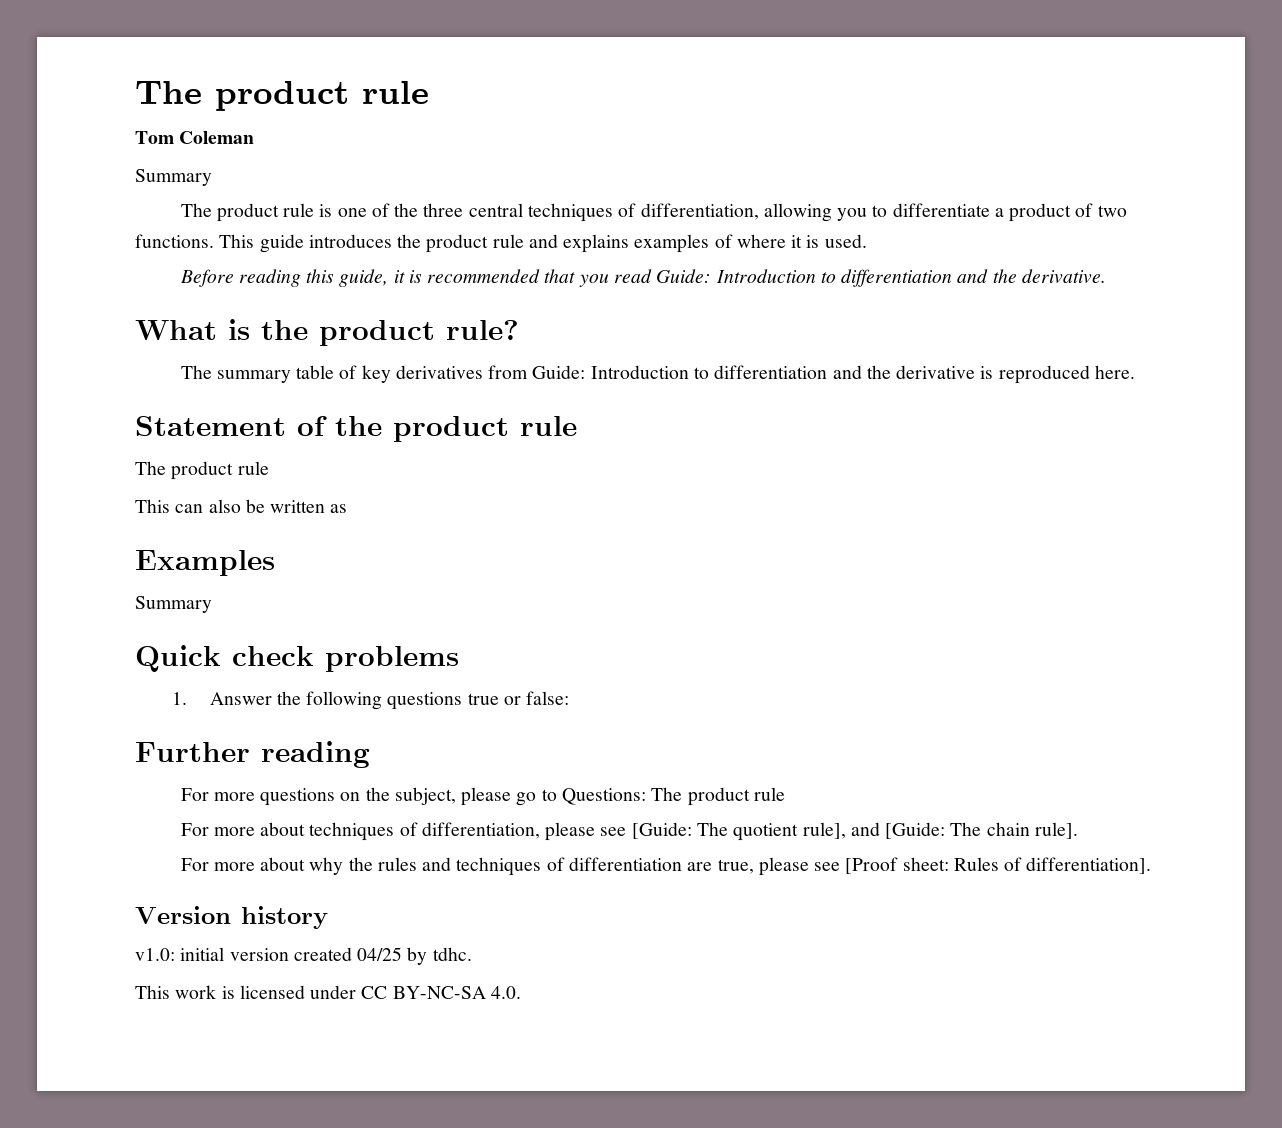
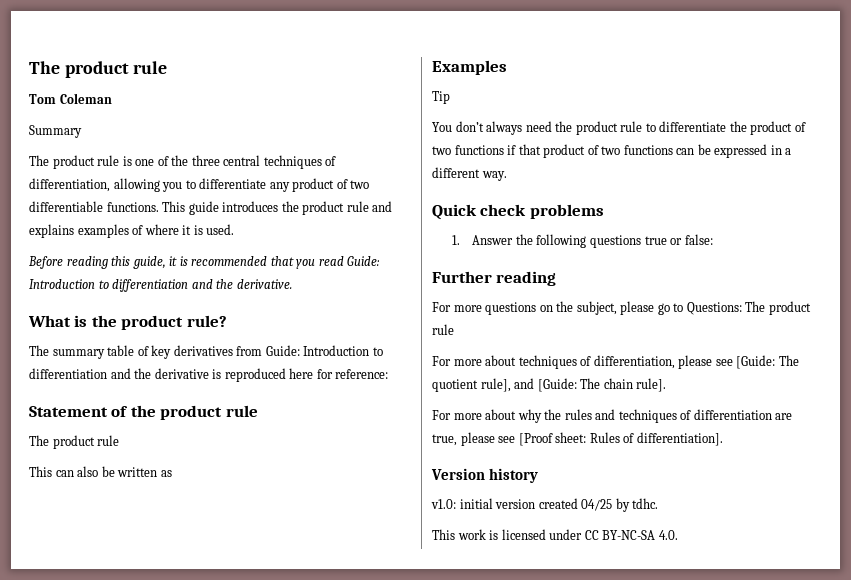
- The product rule is one of the three central techniques of differentiation, allowing you to differentiate a product of two functions.
+ The product rule is one of the three central techniques of differentiation, allowing you to differentiate any product of two differentiable functions.
- The summary table of key derivatives from Guide: Introduction to differentiation and the derivative is reproduced here.
+ The summary table of key derivatives from Guide: Introduction to differentiation and the derivative is reproduced here for reference:
  Examples
- Summary
+ Tip
+ You don’t always need the product rule to differentiate the product of two functions if that product of two functions can be expressed in a different way.

